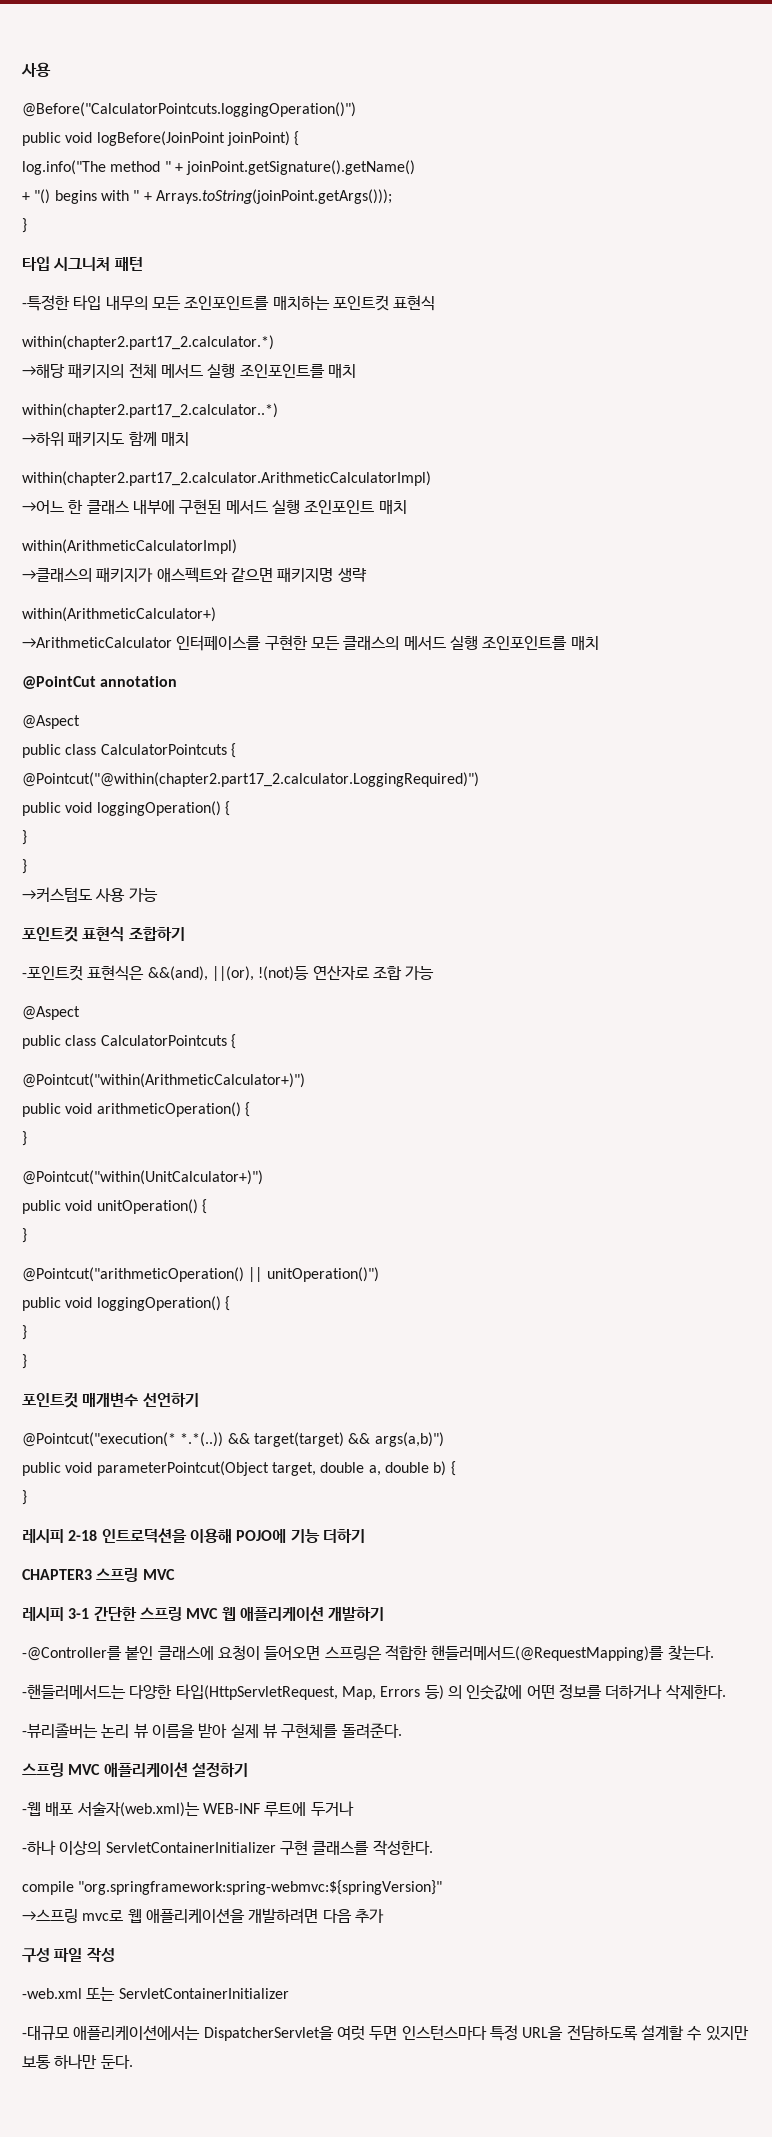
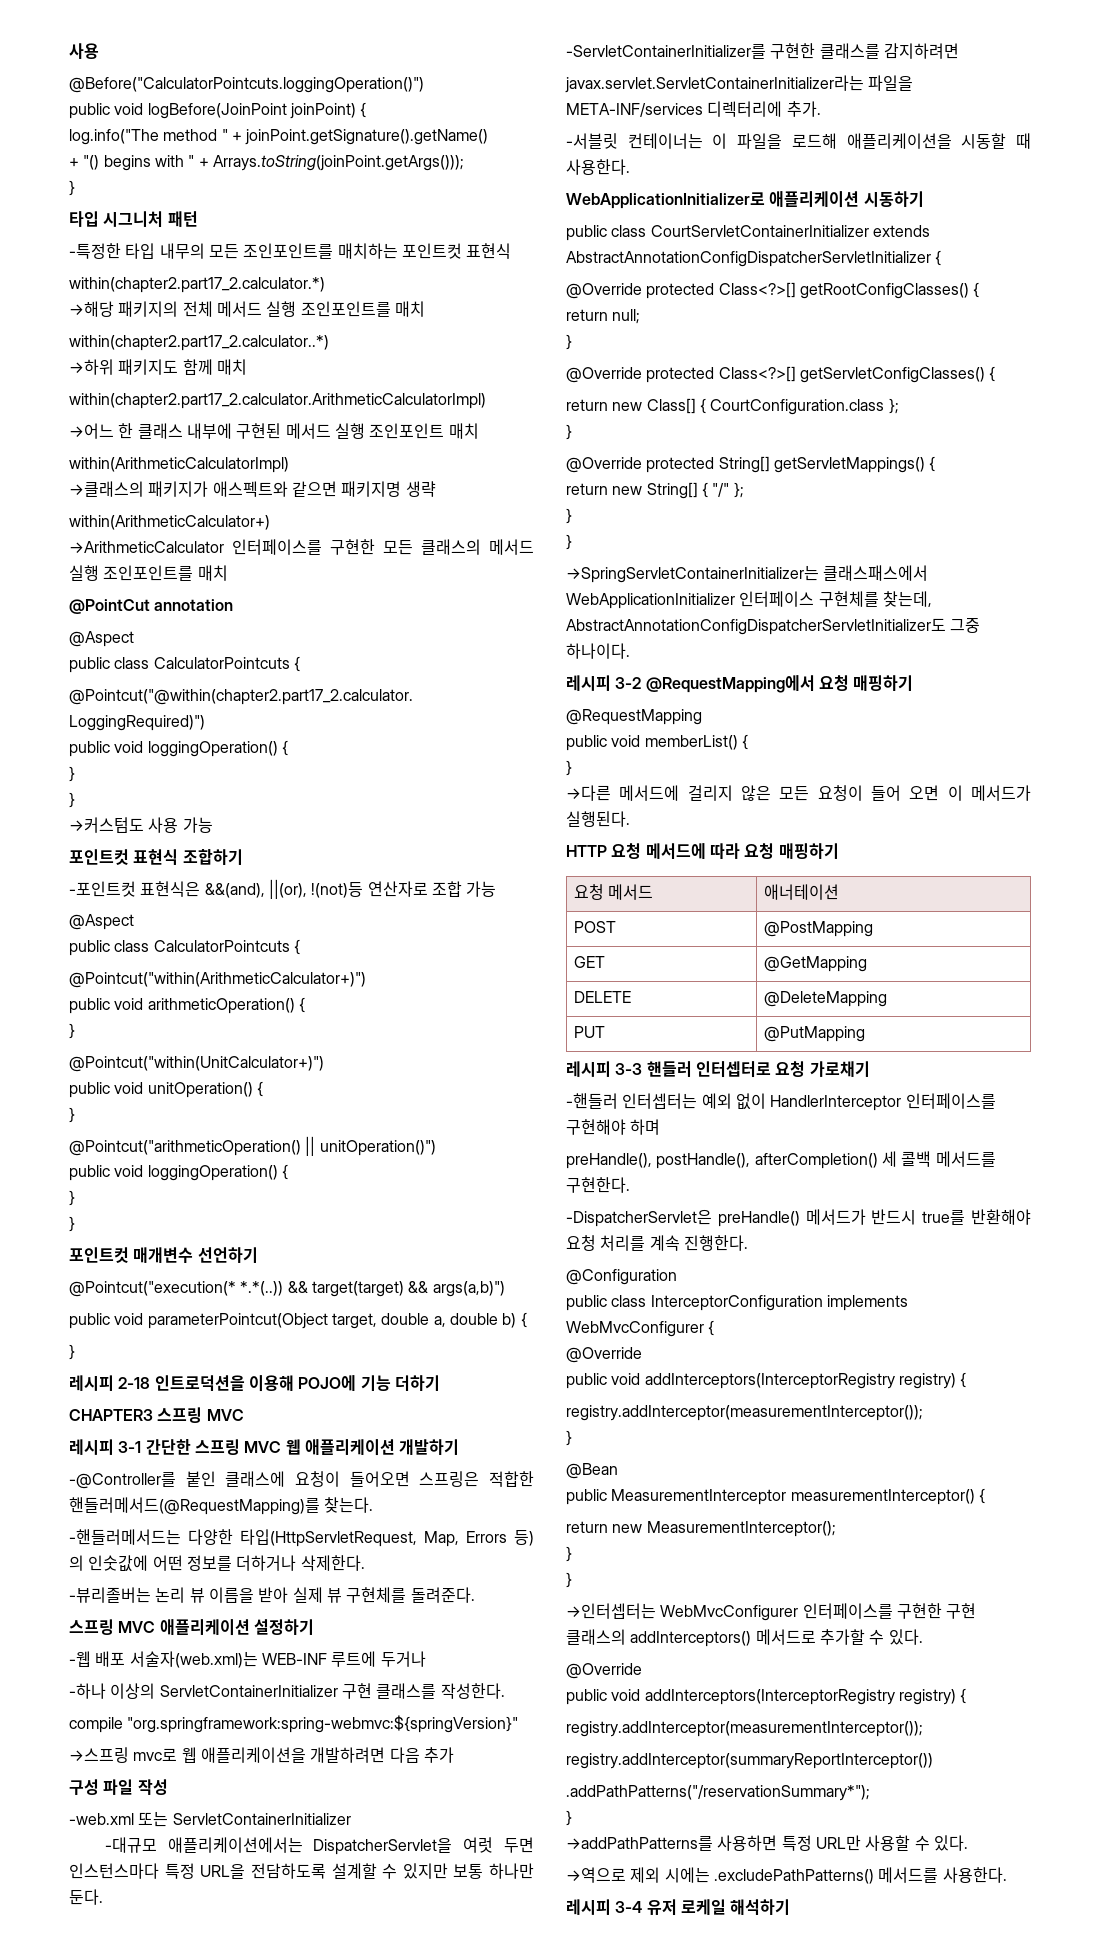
+ -ServletContainerInitializer를 구현한 클래스를 감지하려면
+ javax.servlet.ServletContainerInitializer라는 파일을 META-INF/services 디렉터리에 추가.
+ -서블릿 컨테이너는 이 파일을 로드해 애플리케이션을 시동할 때 사용한다.
+ WebApplicationInitializer로 애플리케이션 시동하기
+ public class CourtServletContainerInitializer extends AbstractAnnotationConfigDispatcherServletInitializer {
+ @Override protected Class<?>[] getRootConfigClasses() {
+ return null;
+ }
+ @Override protected Class<?>[] getServletConfigClasses() {
+ return new Class[] { CourtConfiguration.class };
+ }
+ @Override protected String[] getServletMappings() {
+ return new String[] { "/" };
+ }
+ }
+ →SpringServletContainerInitializer는 클래스패스에서 WebApplicationInitializer 인터페이스 구현체를 찾는데, AbstractAnnotationConfigDispatcherServletInitializer도 그중 하나이다.
+ 레시피 3-2 @RequestMapping에서 요청 매핑하기
+ @RequestMapping
+ public void memberList() {
+ }
+ →다른 메서드에 걸리지 않은 모든 요청이 들어 오면 이 메서드가 실행된다.
+ HTTP 요청 메서드에 따라 요청 매핑하기
+ 요청 메서드 | 애너테이션
+ POST | @PostMapping
+ GET | @GetMapping
+ DELETE | @DeleteMapping
+ PUT | @PutMapping
+ 레시피 3-3 핸들러 인터셉터로 요청 가로채기
+ -핸들러 인터셉터는 예외 없이 HandlerInterceptor 인터페이스를 구현해야 하며
+ preHandle(), postHandle(), afterCompletion() 세 콜백 메서드를 구현한다.
+ -DispatcherServlet은 preHandle() 메서드가 반드시 true를 반환해야 요청 처리를 계속 진행한다.
+ @Configuration
+ public class InterceptorConfiguration implements WebMvcConfigurer {
+ @Override
+ public void addInterceptors(InterceptorRegistry registry) {
+ registry.addInterceptor(measurementInterceptor());
+ }
+ @Bean
+ public MeasurementInterceptor measurementInterceptor() {
+ return new MeasurementInterceptor();
+ }
+ }
+ →인터셉터는 WebMvcConfigurer 인터페이스를 구현한 구현 클래스의 addInterceptors() 메서드로 추가할 수 있다.
+ @Override
+ public void addInterceptors(InterceptorRegistry registry) {
+ registry.addInterceptor(measurementInterceptor());
+ registry.addInterceptor(summaryReportInterceptor())
+ .addPathPatterns("/reservationSummary*");
+ }
+ →addPathPatterns를 사용하면 특정 URL만 사용할 수 있다.
+ →역으로 제외 시에는 .excludePathPatterns() 메서드를 사용한다.
+ 레시피 3-4 유저 로케일 해석하기

